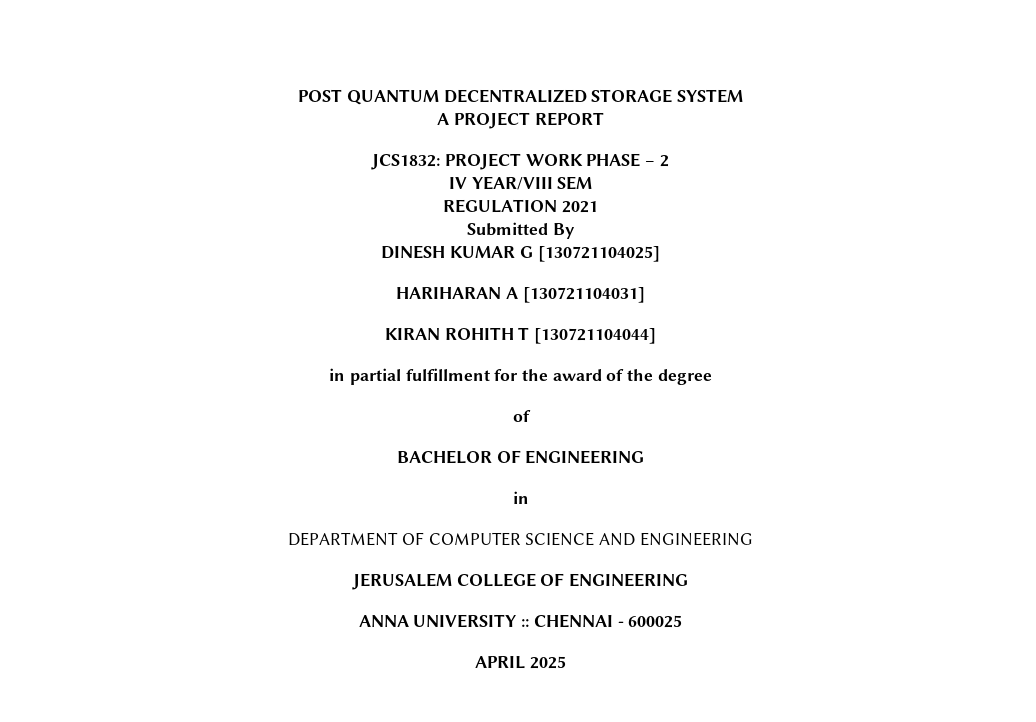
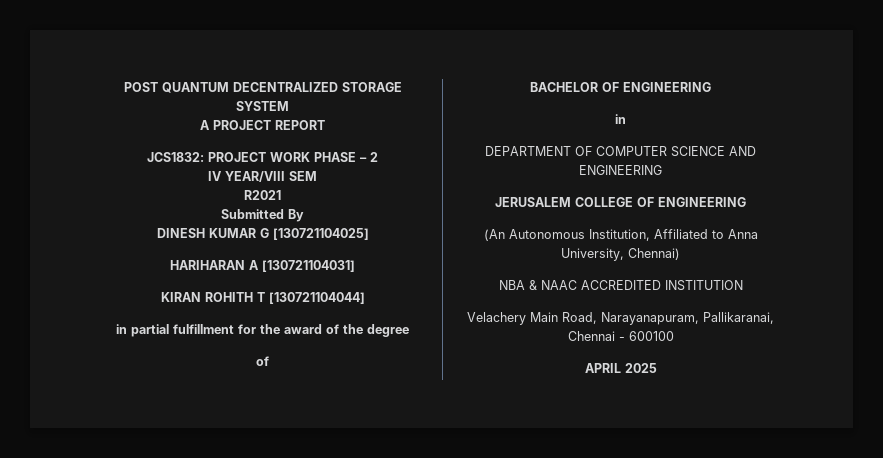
- REGULATION 2021
+ R2021
- ANNA UNIVERSITY :: CHENNAI - 600025
+ (An Autonomous Institution, Affiliated to Anna University, Chennai)
+ NBA & NAAC ACCREDITED INSTITUTION
+ Velachery Main Road, Narayanapuram, Pallikaranai, Chennai - 600100

